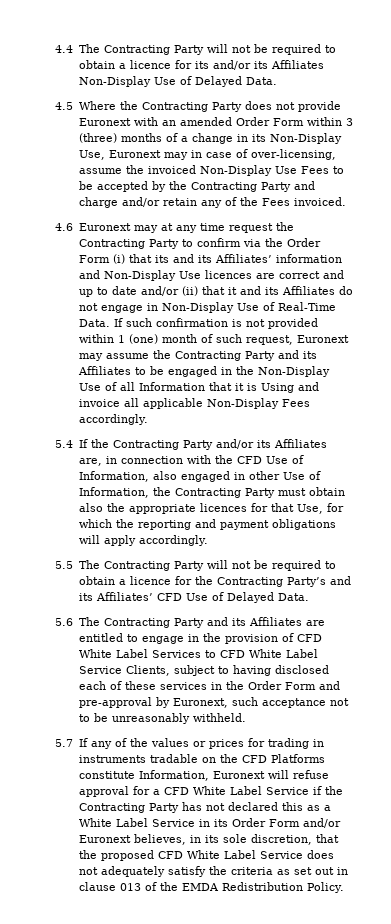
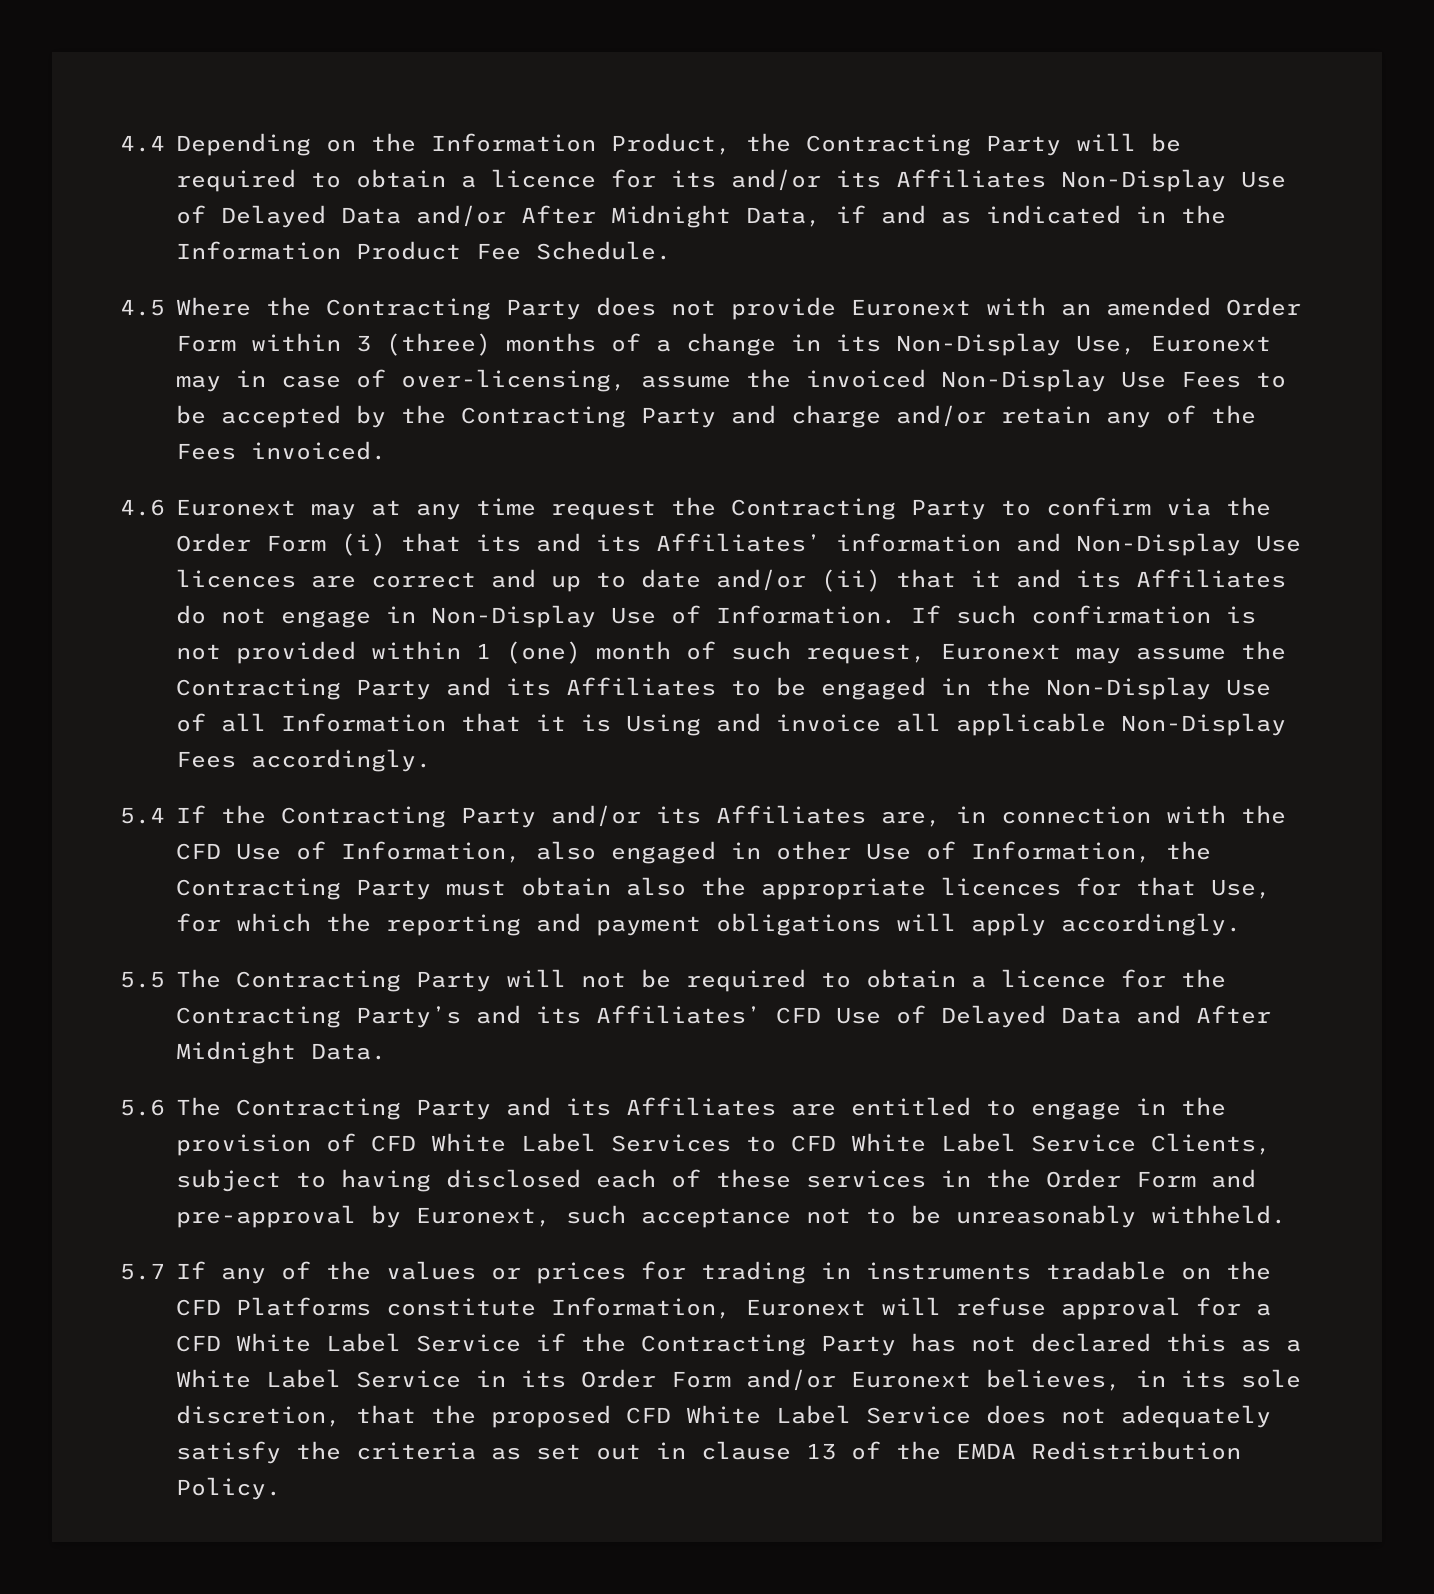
- 4.4 The Contracting Party will not be required to obtain a licence for its and/or its Affiliates Non-Display Use of Delayed Data.
+ 4.4 Depending on the Information Product, the Contracting Party will be required to obtain a licence for its and/or its Affiliates Non-Display Use of Delayed Data and/or After Midnight Data, if and as indicated in the Information Product Fee Schedule.
- 4.6 Euronext may at any time request the Contracting Party to confirm via the Order Form (i) that its and its Affiliates’ information and Non-Display Use licences are correct and up to date and/or (ii) that it and its Affiliates do not engage in Non-Display Use of Real-Time Data.
+ 4.6 Euronext may at any time request the Contracting Party to confirm via the Order Form (i) that its and its Affiliates’ information and Non-Display Use licences are correct and up to date and/or (ii) that it and its Affiliates do not engage in Non-Display Use of Information.
- 5.5 The Contracting Party will not be required to obtain a licence for the Contracting Party’s and its Affiliates’ CFD Use of Delayed Data.
+ 5.5 The Contracting Party will not be required to obtain a licence for the Contracting Party’s and its Affiliates’ CFD Use of Delayed Data and After Midnight Data.
- 5.7 If any of the values or prices for trading in instruments tradable on the CFD Platforms constitute Information, Euronext will refuse approval for a CFD White Label Service if the Contracting Party has not declared this as a White Label Service in its Order Form and/or Euronext believes, in its sole discretion, that the proposed CFD White Label Service does not adequately satisfy the criteria as set out in clause 013 of the EMDA Redistribution Policy.
+ 5.7 If any of the values or prices for trading in instruments tradable on the CFD Platforms constitute Information, Euronext will refuse approval for a CFD White Label Service if the Contracting Party has not declared this as a White Label Service in its Order Form and/or Euronext believes, in its sole discretion, that the proposed CFD White Label Service does not adequately satisfy the criteria as set out in clause 13 of the EMDA Redistribution Policy.

